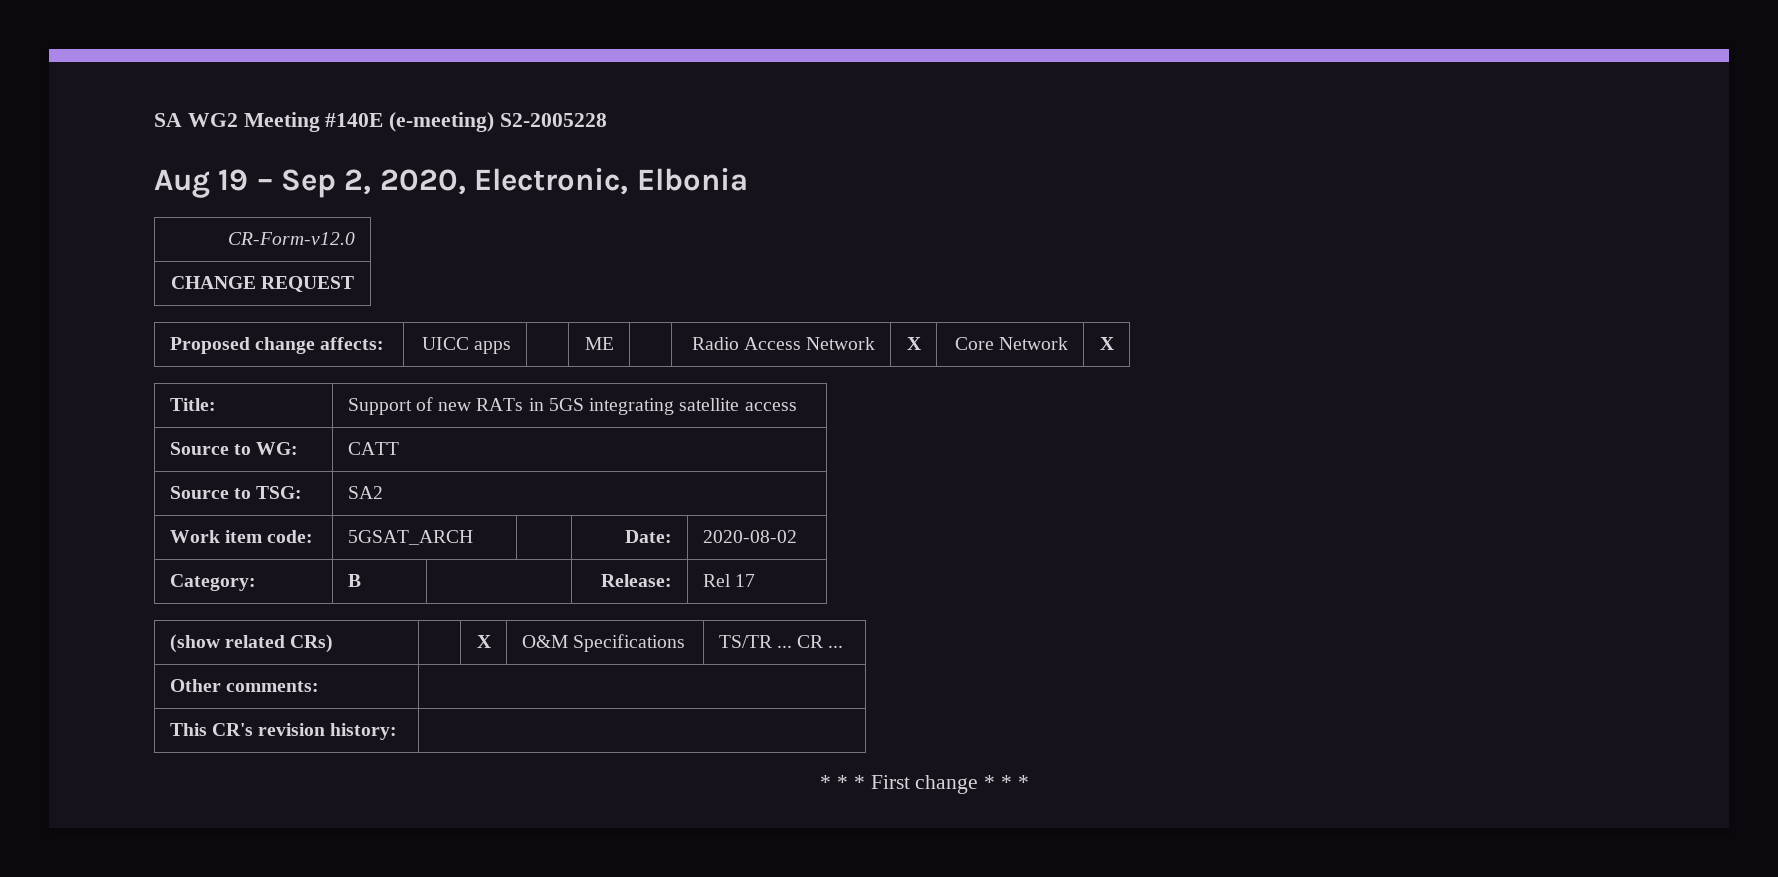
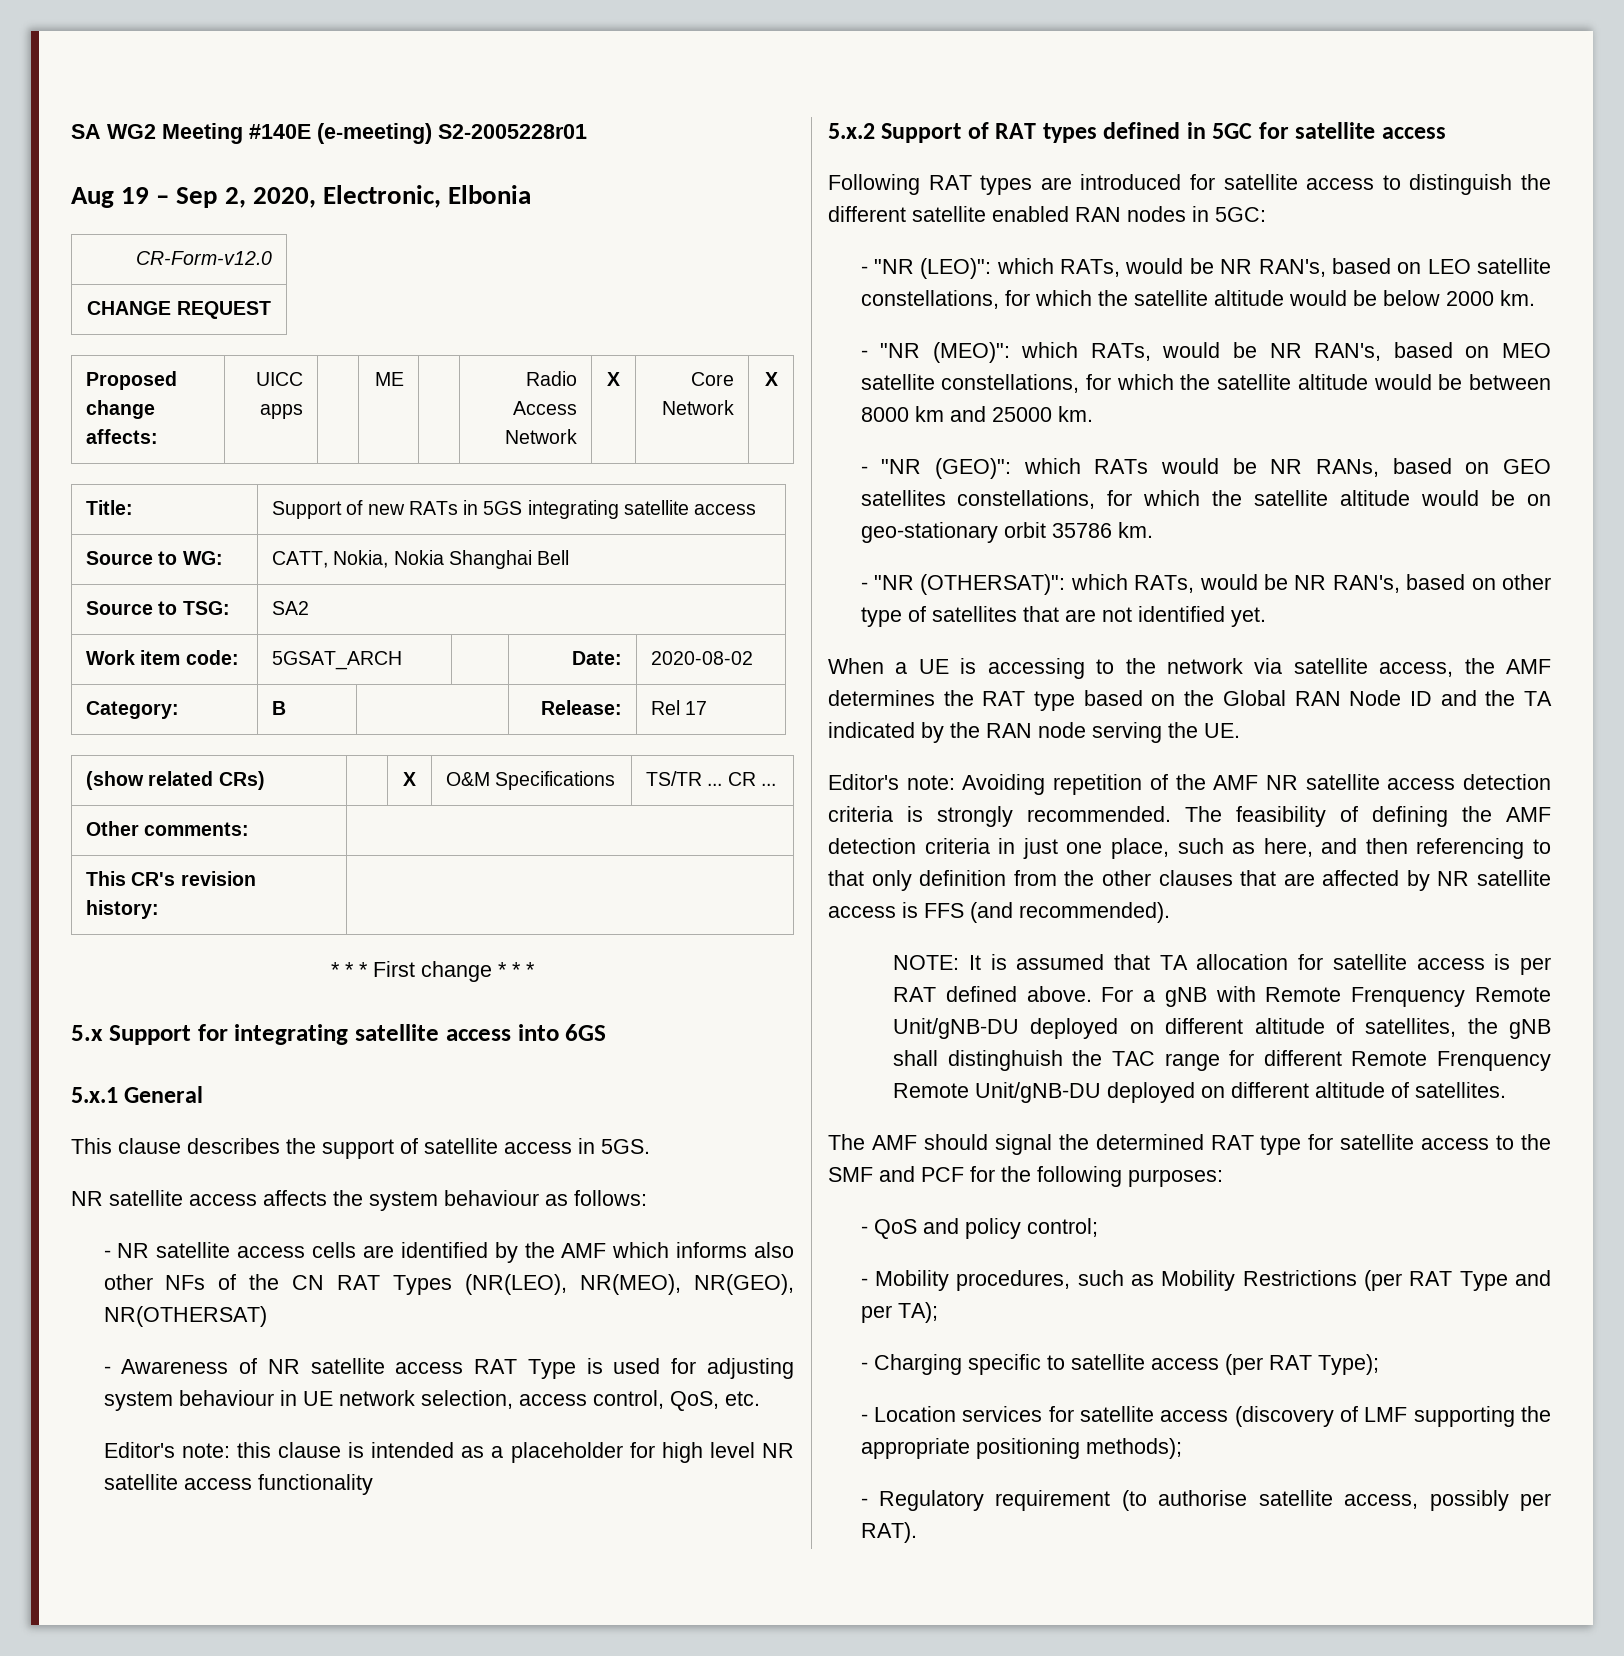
- SA WG2 Meeting #140E (e-meeting) S2-2005228
+ SA WG2 Meeting #140E (e-meeting) S2-2005228r01
- Source to WG: | CATT
+ Source to WG: | CATT, Nokia, Nokia Shanghai Bell
+ 5.x Support for integrating satellite access into 6GS
+ 5.x.1 General
+ This clause describes the support of satellite access in 5GS.
+ NR satellite access affects the system behaviour as follows:
+ - NR satellite access cells are identified by the AMF which informs also other NFs of the CN RAT Types (NR(LEO), NR(MEO), NR(GEO), NR(OTHERSAT)
+ - Awareness of NR satellite access RAT Type is used for adjusting system behaviour in UE network selection, access control, QoS, etc.
+ Editor's note: this clause is intended as a placeholder for high level NR satellite access functionality
+ 5.x.2 Support of RAT types defined in 5GC for satellite access
+ Following RAT types are introduced for satellite access to distinguish the different satellite enabled RAN nodes in 5GC:
+ - "NR (LEO)": which RATs, would be NR RAN's, based on LEO satellite constellations, for which the satellite altitude would be below 2000 km.
+ - "NR (MEO)": which RATs, would be NR RAN's, based on MEO satellite constellations, for which the satellite altitude would be between 8000 km and 25000 km.
+ - "NR (GEO)": which RATs would be NR RANs, based on GEO satellites constellations, for which the satellite altitude would be on geo-stationary orbit 35786 km.
+ - "NR (OTHERSAT)": which RATs, would be NR RAN's, based on other type of satellites that are not identified yet.
+ When a UE is accessing to the network via satellite access, the AMF determines the RAT type based on the Global RAN Node ID and the TA indicated by the RAN node serving the UE.
+ Editor's note: Avoiding repetition of the AMF NR satellite access detection criteria is strongly recommended. The feasibility of defining the AMF detection criteria in just one place, such as here, and then referencing to that only definition from the other clauses that are affected by NR satellite access is FFS (and recommended).
+ NOTE: It is assumed that TA allocation for satellite access is per RAT defined above. For a gNB with Remote Frenquency Remote Unit/gNB-DU deployed on different altitude of satellites, the gNB shall distinghuish the TAC range for different Remote Frenquency Remote Unit/gNB-DU deployed on different altitude of satellites.
+ The AMF should signal the determined RAT type for satellite access to the SMF and PCF for the following purposes:
+ - QoS and policy control;
+ - Mobility procedures, such as Mobility Restrictions (per RAT Type and per TA);
+ - Charging specific to satellite access (per RAT Type);
+ - Location services for satellite access (discovery of LMF supporting the appropriate positioning methods);
+ - Regulatory requirement (to authorise satellite access, possibly per RAT).

